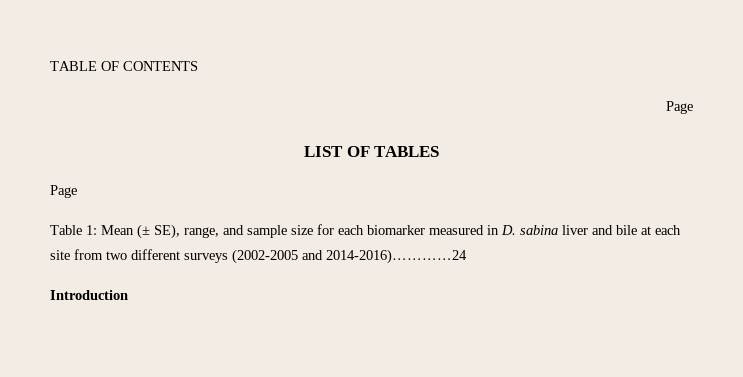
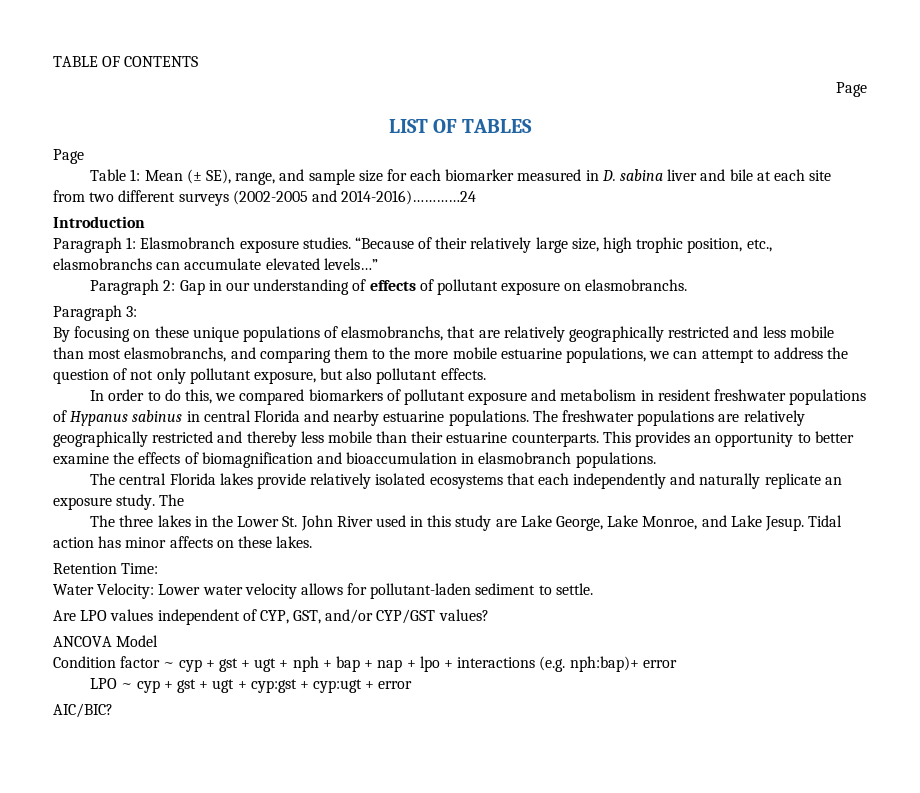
+ Paragraph 1: Elasmobranch exposure studies. “Because of their relatively large size, high trophic position, etc., elasmobranchs can accumulate elevated levels…”
+ Paragraph 2: Gap in our understanding of effects of pollutant exposure on elasmobranchs.
+ Paragraph 3:
+ By focusing on these unique populations of elasmobranchs, that are relatively geographically restricted and less mobile than most elasmobranchs, and comparing them to the more mobile estuarine populations, we can attempt to address the question of not only pollutant exposure, but also pollutant effects.
+ In order to do this, we compared biomarkers of pollutant exposure and metabolism in resident freshwater populations of Hypanus sabinus in central Florida and nearby estuarine populations. The freshwater populations are relatively geographically restricted and thereby less mobile than their estuarine counterparts. This provides an opportunity to better examine the effects of biomagnification and bioaccumulation in elasmobranch populations.
+ The central Florida lakes provide relatively isolated ecosystems that each independently and naturally replicate an exposure study. The
+ The three lakes in the Lower St. John River used in this study are Lake George, Lake Monroe, and Lake Jesup. Tidal action has minor affects on these lakes.
+ Retention Time:
+ Water Velocity: Lower water velocity allows for pollutant-laden sediment to settle.
+ Are LPO values independent of CYP, GST, and/or CYP/GST values?
+ ANCOVA Model
+ Condition factor ~ cyp + gst + ugt + nph + bap + nap + lpo + interactions (e.g. nph:bap)+ error
+ LPO ~ cyp + gst + ugt + cyp:gst + cyp:ugt + error
+ AIC/BIC?

